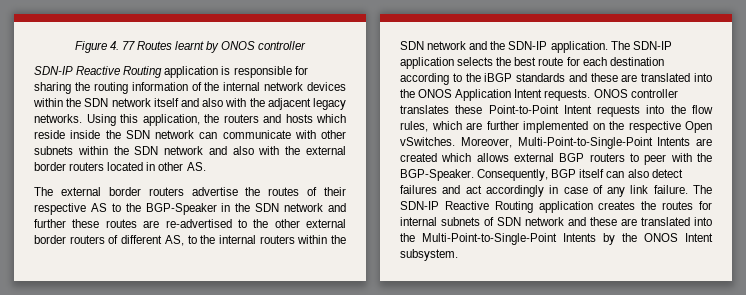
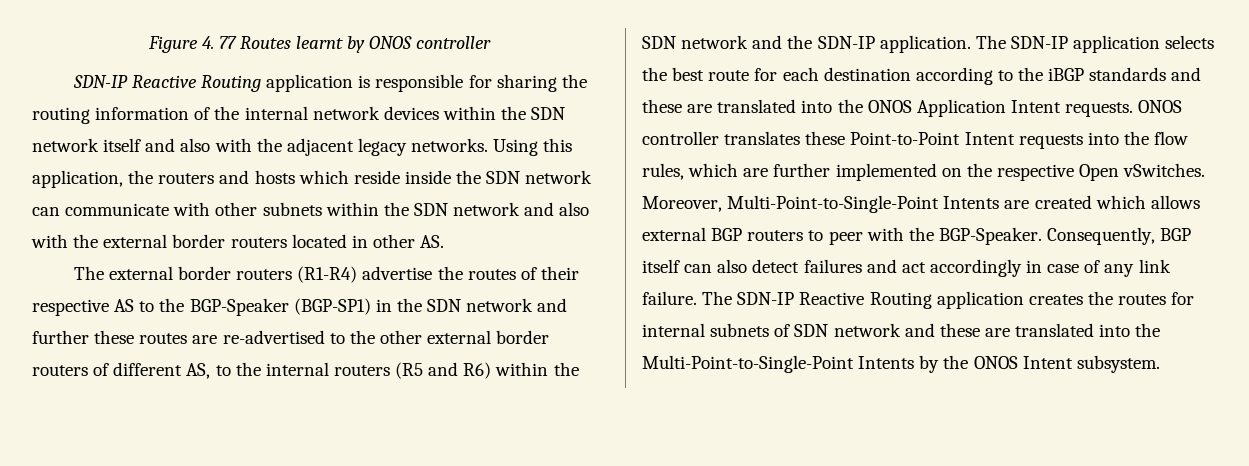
- The external border routers advertise the routes of their respective AS to the BGP-Speaker in the SDN network and further these routes are re-advertised to the other external border routers of different AS, to the internal routers within the SDN network and the SDN-IP application.
+ The external border routers (R1-R4) advertise the routes of their respective AS to the BGP-Speaker (BGP-SP1) in the SDN network and further these routes are re-advertised to the other external border routers of different AS, to the internal routers (R5 and R6) within the SDN network and the SDN-IP application.

